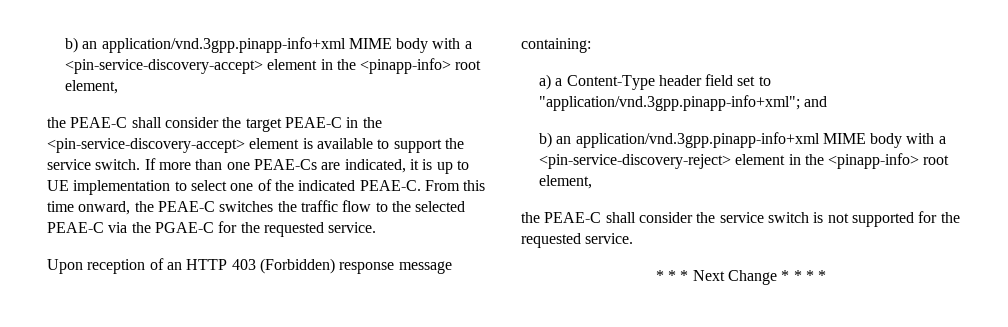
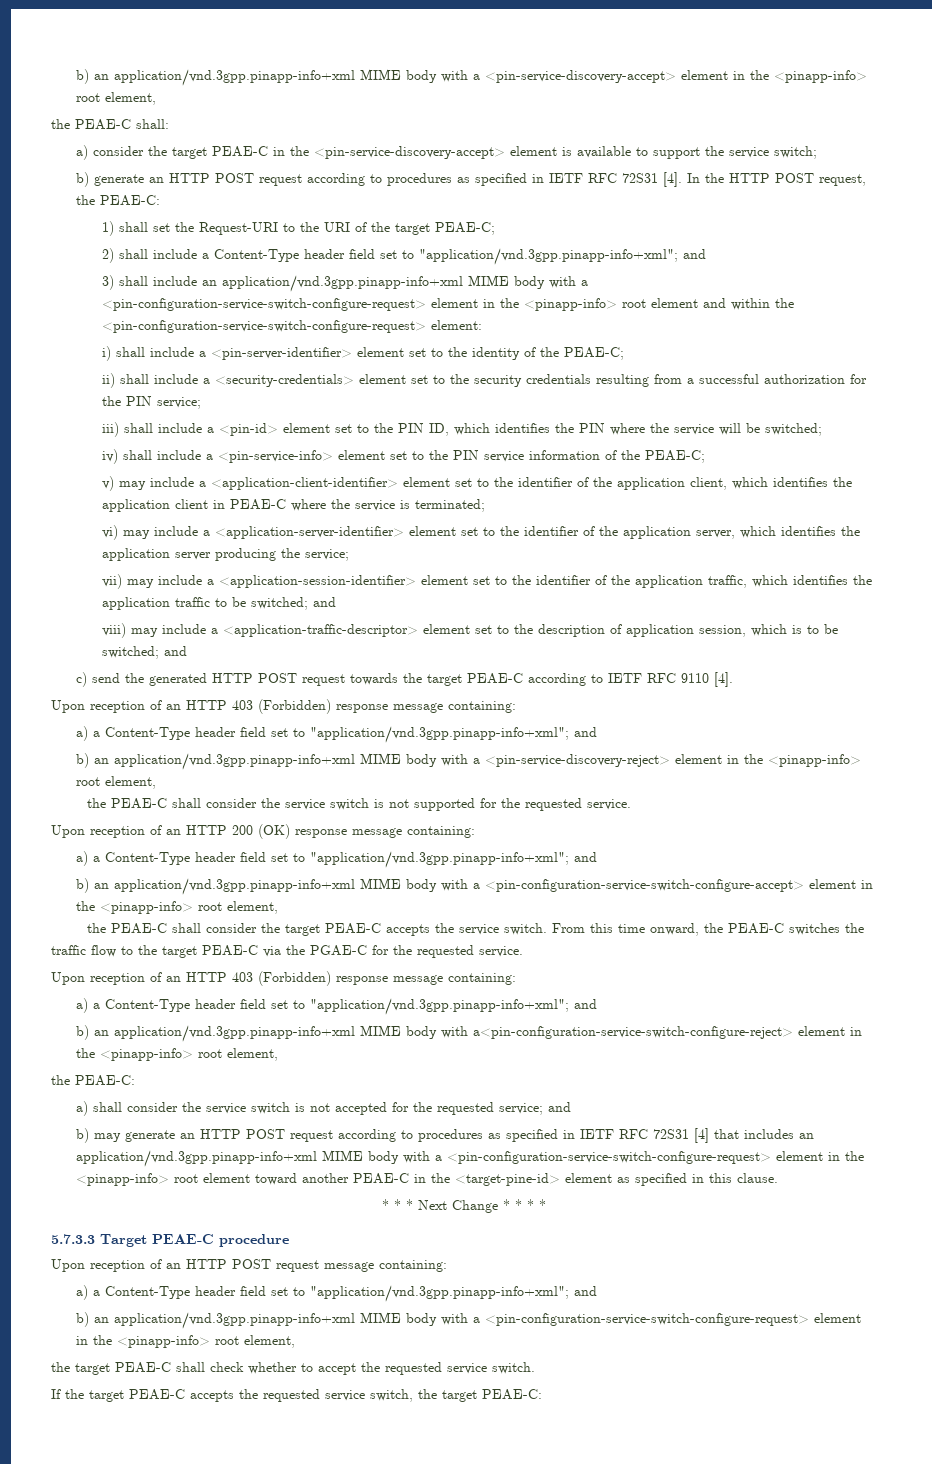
- the PEAE-C shall consider the target PEAE-C in the <pin-service-discovery-accept> element is available to support the service switch. If more than one PEAE-Cs are indicated, it is up to UE implementation to select one of the indicated PEAE-C. From this time onward, the PEAE-C switches the traffic flow to the selected PEAE-C via the PGAE-C for the requested service.
+ the PEAE-C shall:
+ a) consider the target PEAE-C in the <pin-service-discovery-accept> element is available to support the service switch;
+ b) generate an HTTP POST request according to procedures as specified in IETF RFC 72S31 [4]. In the HTTP POST request, the PEAE-C:
+ 1) shall set the Request-URI to the URI of the target PEAE-C;
+ 2) shall include a Content-Type header field set to "application/vnd.3gpp.pinapp-info+xml"; and
+ 3) shall include an application/vnd.3gpp.pinapp-info+xml MIME body with a <pin-configuration-service-switch-configure-request> element in the <pinapp-info> root element and within the <pin-configuration-service-switch-configure-request> element:
+ i) shall include a <pin-server-identifier> element set to the identity of the PEAE-C;
+ ii) shall include a <security-credentials> element set to the security credentials resulting from a successful authorization for the PIN service;
+ iii) shall include a <pin-id> element set to the PIN ID, which identifies the PIN where the service will be switched;
+ iv) shall include a <pin-service-info> element set to the PIN service information of the PEAE-C;
+ v) may include a <application-client-identifier> element set to the identifier of the application client, which identifies the application client in PEAE-C where the service is terminated;
+ vi) may include a <application-server-identifier> element set to the identifier of the application server, which identifies the application server producing the service;
+ vii) may include a <application-session-identifier> element set to the identifier of the application traffic, which identifies the application traffic to be switched; and
+ viii) may include a <application-traffic-descriptor> element set to the description of application session, which is to be switched; and
+ c) send the generated HTTP POST request towards the target PEAE-C according to IETF RFC 9110 [4].
+ Upon reception of an HTTP 200 (OK) response message containing:
+ a) a Content-Type header field set to "application/vnd.3gpp.pinapp-info+xml"; and
+ b) an application/vnd.3gpp.pinapp-info+xml MIME body with a <pin-configuration-service-switch-configure-accept> element in the <pinapp-info> root element,
+ the PEAE-C shall consider the target PEAE-C accepts the service switch. From this time onward, the PEAE-C switches the traffic flow to the target PEAE-C via the PGAE-C for the requested service.
+ Upon reception of an HTTP 403 (Forbidden) response message containing:
+ a) a Content-Type header field set to "application/vnd.3gpp.pinapp-info+xml"; and
+ b) an application/vnd.3gpp.pinapp-info+xml MIME body with a<pin-configuration-service-switch-configure-reject> element in the <pinapp-info> root element,
+ the PEAE-C:
+ a) shall consider the service switch is not accepted for the requested service; and
+ b) may generate an HTTP POST request according to procedures as specified in IETF RFC 72S31 [4] that includes an application/vnd.3gpp.pinapp-info+xml MIME body with a <pin-configuration-service-switch-configure-request> element in the <pinapp-info> root element toward another PEAE-C in the <target-pine-id> element as specified in this clause.
+ 5.7.3.3 Target PEAE-C procedure
+ Upon reception of an HTTP POST request message containing:
+ a) a Content-Type header field set to "application/vnd.3gpp.pinapp-info+xml"; and
+ b) an application/vnd.3gpp.pinapp-info+xml MIME body with a <pin-configuration-service-switch-configure-request> element in the <pinapp-info> root element,
+ the target PEAE-C shall check whether to accept the requested service switch.
+ If the target PEAE-C accepts the requested service switch, the target PEAE-C:

